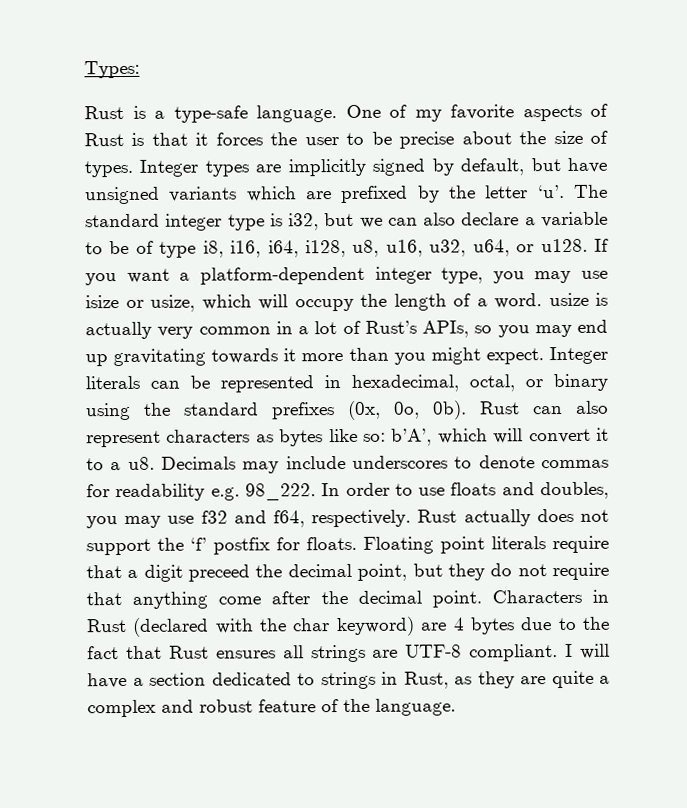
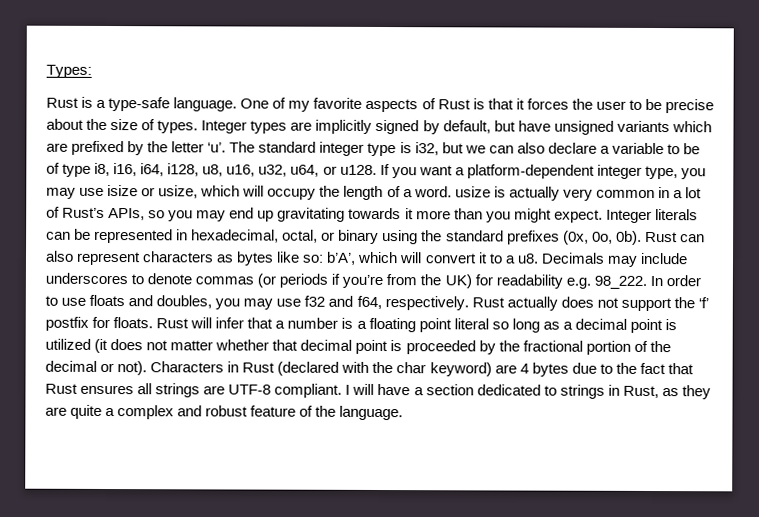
- Decimals may include underscores to denote commas for readability e.g. 98_222.
+ Decimals may include underscores to denote commas (or periods if you’re from the UK) for readability e.g. 98_222.
- Floating point literals require that a digit preceed the decimal point, but they do not require that anything come after the decimal point.
+ Rust will infer that a number is a floating point literal so long as a decimal point is utilized (it does not matter whether that decimal point is proceeded by the fractional portion of the decimal or not).

